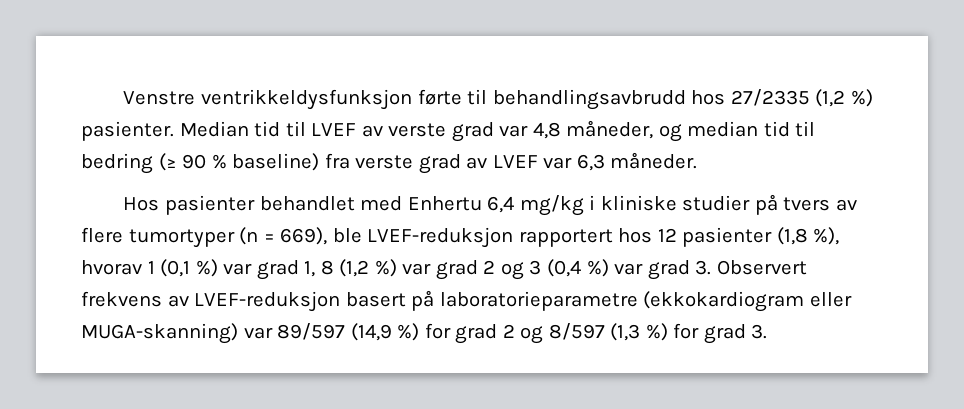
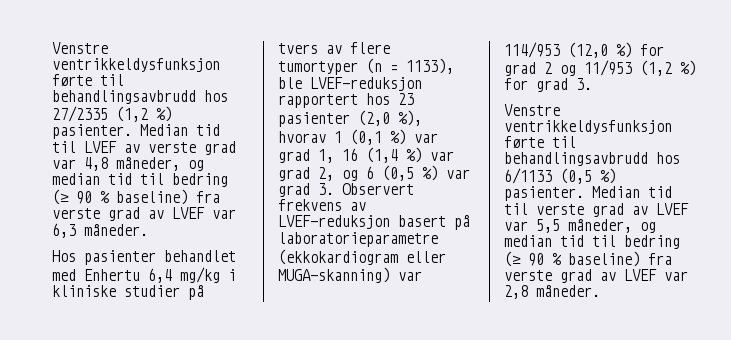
- Hos pasienter behandlet med Enhertu 6,4 mg/kg i kliniske studier på tvers av flere tumortyper (n = 669), ble LVEF-reduksjon rapportert hos 12 pasienter (1,8 %), hvorav 1 (0,1 %) var grad 1, 8 (1,2 %) var grad 2 og 3 (0,4 %) var grad 3. Observert frekvens av LVEF-reduksjon basert på laboratorieparametre (ekkokardiogram eller MUGA-skanning) var 89/597 (14,9 %) for grad 2 og 8/597 (1,3 %) for grad 3.
+ Hos pasienter behandlet med Enhertu 6,4 mg/kg i kliniske studier på tvers av flere tumortyper (n = 1133), ble LVEF-reduksjon rapportert hos 23 pasienter (2,0 %), hvorav 1 (0,1 %) var grad 1, 16 (1,4 %) var grad 2, og 6 (0,5 %) var grad 3. Observert frekvens av LVEF-reduksjon basert på laboratorieparametre (ekkokardiogram eller MUGA-skanning) var 114/953 (12,0 %) for grad 2 og 11/953 (1,2 %) for grad 3.
+ Venstre ventrikkeldysfunksjon førte til behandlingsavbrudd hos 6/1133 (0,5 %) pasienter. Median tid til verste grad av LVEF var 5,5 måneder, og median tid til bedring (≥ 90 % baseline) fra verste grad av LVEF var 2,8 måneder.

